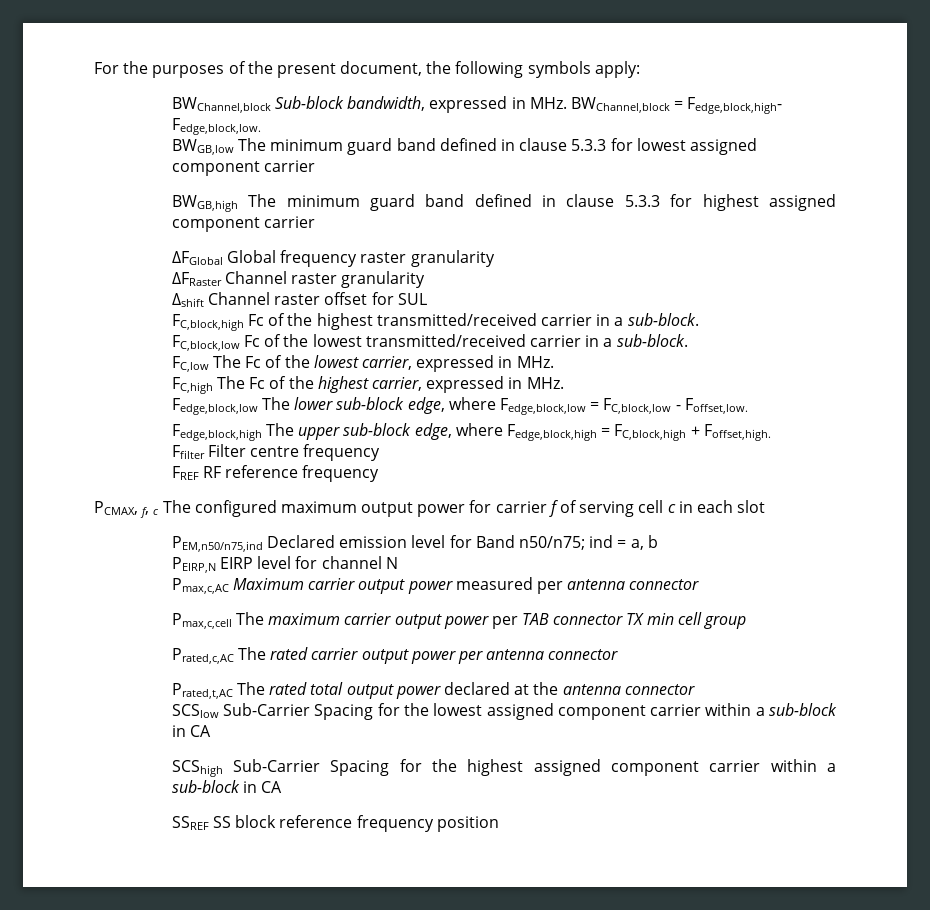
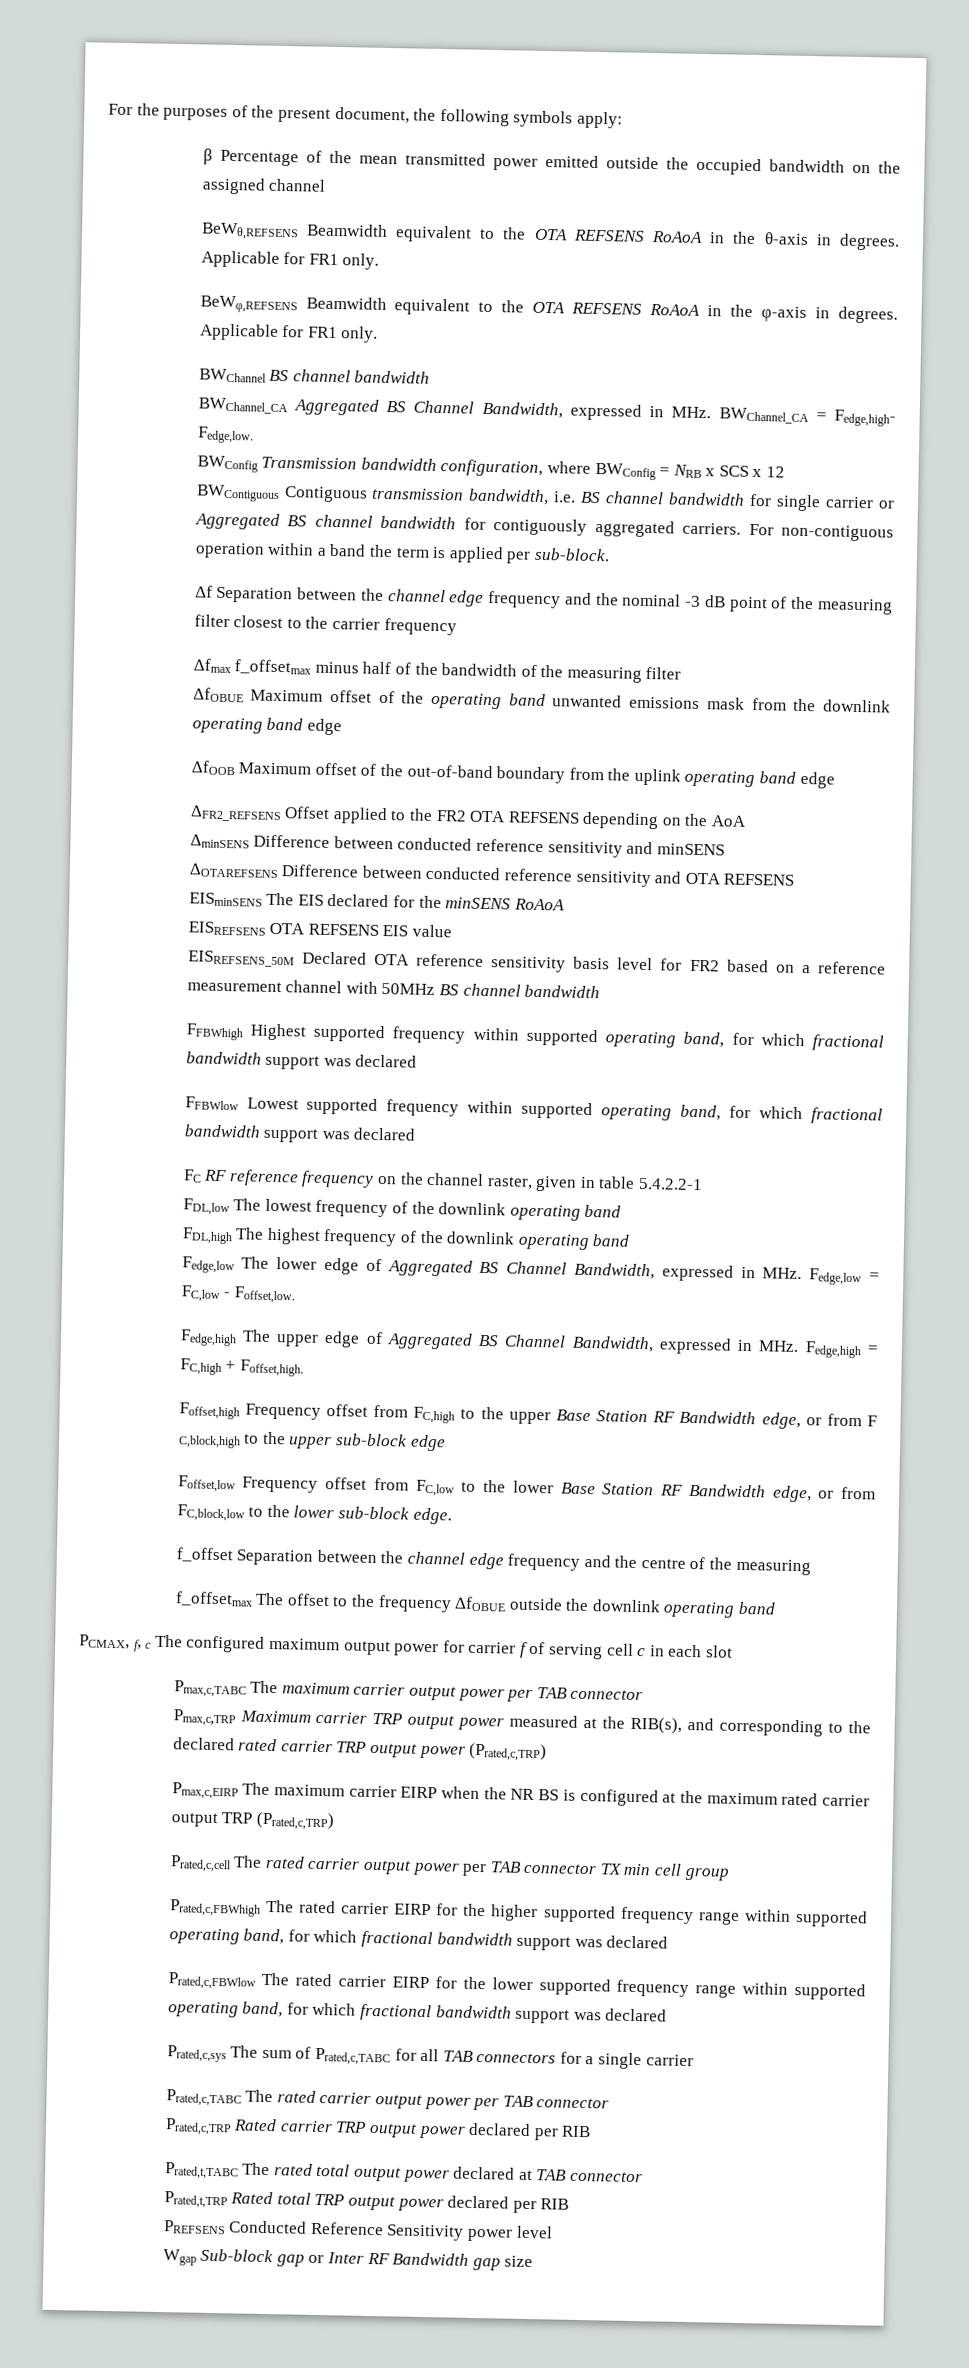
- BWChannel,block Sub-block bandwidth, expressed in MHz. BWChannel,block = Fedge,block,high- Fedge,block,low.
- BWGB,low The minimum guard band defined in clause 5.3.3 for lowest assigned component carrier
- BWGB,high The minimum guard band defined in clause 5.3.3 for highest assigned component carrier
- ΔFGlobal Global frequency raster granularity
- ΔFRaster Channel raster granularity
- Δshift Channel raster offset for SUL
- FC,block,high Fc of the highest transmitted/received carrier in a sub-block.
- FC,block,low Fc of the lowest transmitted/received carrier in a sub-block.
- FC,low The Fc of the lowest carrier, expressed in MHz.
- FC,high The Fc of the highest carrier, expressed in MHz.
- Fedge,block,low The lower sub-block edge, where Fedge,block,low = FC,block,low - Foffset,low.
- Fedge,block,high The upper sub-block edge, where Fedge,block,high = FC,block,high + Foffset,high.
- Ffilter Filter centre frequency
- FREF RF reference frequency
+ β Percentage of the mean transmitted power emitted outside the occupied bandwidth on the assigned channel
+ BeWθ,REFSENS Beamwidth equivalent to the OTA REFSENS RoAoA in the θ-axis in degrees. Applicable for FR1 only.
+ BeWφ,REFSENS Beamwidth equivalent to the OTA REFSENS RoAoA in the φ-axis in degrees. Applicable for FR1 only.
+ BWChannel BS channel bandwidth
+ BWChannel_CA Aggregated BS Channel Bandwidth, expressed in MHz. BWChannel_CA = Fedge,high- Fedge,low.
+ BWConfig Transmission bandwidth configuration, where BWConfig = NRB x SCS x 12
+ BWContiguous Contiguous transmission bandwidth, i.e. BS channel bandwidth for single carrier or Aggregated BS channel bandwidth for contiguously aggregated carriers. For non-contiguous operation within a band the term is applied per sub-block.
+ Δf Separation between the channel edge frequency and the nominal -3 dB point of the measuring filter closest to the carrier frequency
+ Δfmax f_offsetmax minus half of the bandwidth of the measuring filter
+ ΔfOBUE Maximum offset of the operating band unwanted emissions mask from the downlink operating band edge
+ ΔfOOB Maximum offset of the out-of-band boundary from the uplink operating band edge
+ ΔFR2_REFSENS Offset applied to the FR2 OTA REFSENS depending on the AoA
+ ΔminSENS Difference between conducted reference sensitivity and minSENS
+ ΔOTAREFSENS Difference between conducted reference sensitivity and OTA REFSENS
+ EISminSENS The EIS declared for the minSENS RoAoA
+ EISREFSENS OTA REFSENS EIS value
+ EISREFSENS_50M Declared OTA reference sensitivity basis level for FR2 based on a reference measurement channel with 50MHz BS channel bandwidth
+ FFBWhigh Highest supported frequency within supported operating band, for which fractional bandwidth support was declared
+ FFBWlow Lowest supported frequency within supported operating band, for which fractional bandwidth support was declared
+ FC RF reference frequency on the channel raster, given in table 5.4.2.2-1
+ FDL,low The lowest frequency of the downlink operating band
+ FDL,high The highest frequency of the downlink operating band
+ Fedge,low The lower edge of Aggregated BS Channel Bandwidth, expressed in MHz. Fedge,low = FC,low - Foffset,low.
+ Fedge,high The upper edge of Aggregated BS Channel Bandwidth, expressed in MHz. Fedge,high = FC,high + Foffset,high.
+ Foffset,high Frequency offset from FC,high to the upper Base Station RF Bandwidth edge, or from F C,block,high to the upper sub-block edge
+ Foffset,low Frequency offset from FC,low to the lower Base Station RF Bandwidth edge, or from FC,block,low to the lower sub-block edge.
+ f_offset Separation between the channel edge frequency and the centre of the measuring
+ f_offsetmax The offset to the frequency ΔfOBUE outside the downlink operating band
- PEM,n50/n75,ind Declared emission level for Band n50/n75; ind = a, b
- PEIRP,N EIRP level for channel N
- Pmax,c,AC Maximum carrier output power measured per antenna connector
- Pmax,c,cell The maximum carrier output power per TAB connector TX min cell group
+ Pmax,c,TABC The maximum carrier output power per TAB connector
+ Pmax,c,TRP Maximum carrier TRP output power measured at the RIB(s), and corresponding to the declared rated carrier TRP output power (Prated,c,TRP)
+ Pmax,c,EIRP The maximum carrier EIRP when the NR BS is configured at the maximum rated carrier output TRP (Prated,c,TRP)
+ Prated,c,cell The rated carrier output power per TAB connector TX min cell group
- Prated,c,AC The rated carrier output power per antenna connector
- Prated,t,AC The rated total output power declared at the antenna connector
- SCSlow Sub-Carrier Spacing for the lowest assigned component carrier within a sub-block in CA
- SCShigh Sub-Carrier Spacing for the highest assigned component carrier within a sub-block in CA
- SSREF SS block reference frequency position
+ Prated,c,FBWhigh The rated carrier EIRP for the higher supported frequency range within supported operating band, for which fractional bandwidth support was declared
+ Prated,c,FBWlow The rated carrier EIRP for the lower supported frequency range within supported operating band, for which fractional bandwidth support was declared
+ Prated,c,sys The sum of Prated,c,TABC for all TAB connectors for a single carrier
+ Prated,c,TABC The rated carrier output power per TAB connector
+ Prated,c,TRP Rated carrier TRP output power declared per RIB
+ Prated,t,TABC The rated total output power declared at TAB connector
+ Prated,t,TRP Rated total TRP output power declared per RIB
+ PREFSENS Conducted Reference Sensitivity power level
+ Wgap Sub-block gap or Inter RF Bandwidth gap size

